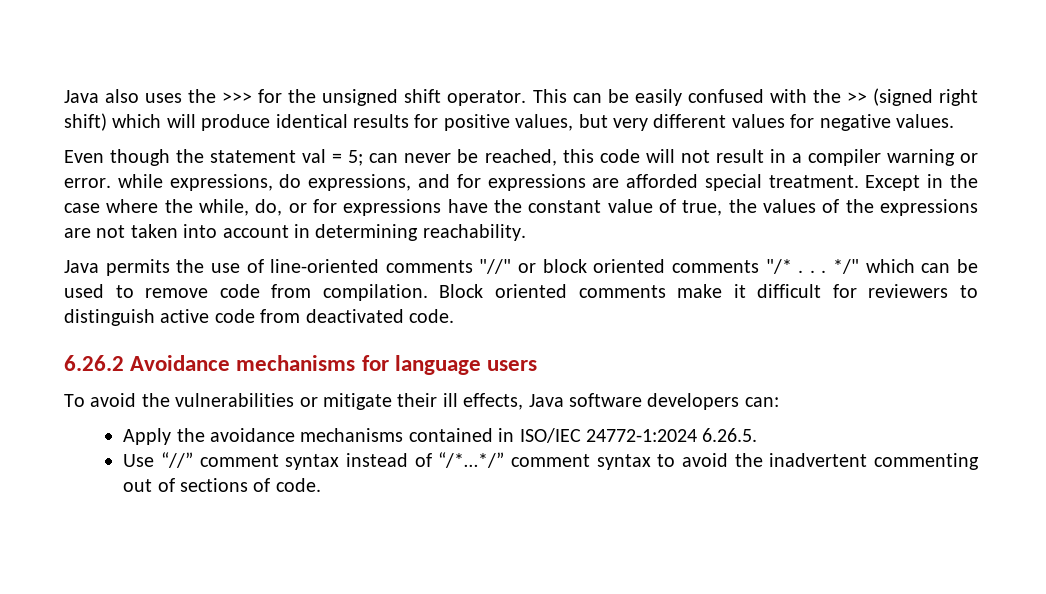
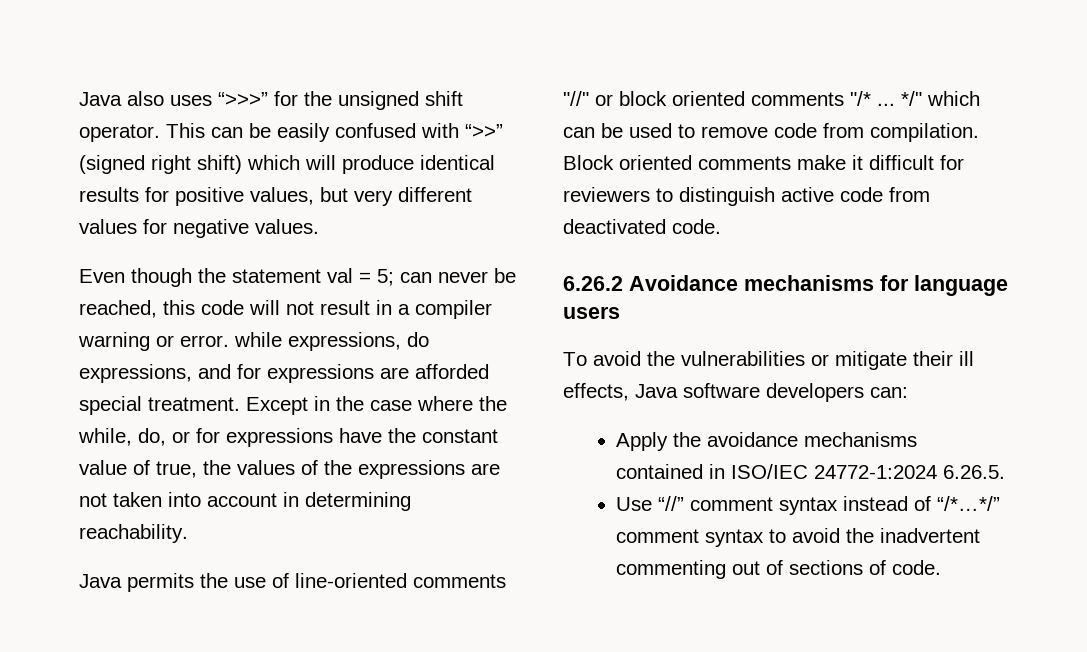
- Java also uses the >>> for the unsigned shift operator.
+ Java also uses “>>>” for the unsigned shift operator.
- This can be easily confused with the >> (signed right shift) which will produce identical results for positive values, but very different values for negative values.
+ This can be easily confused with “>>” (signed right shift) which will produce identical results for positive values, but very different values for negative values.
- Java permits the use of line-oriented comments "//" or block oriented comments "/* . . .
+ Java permits the use of line-oriented comments "//" or block oriented comments "/* ...

